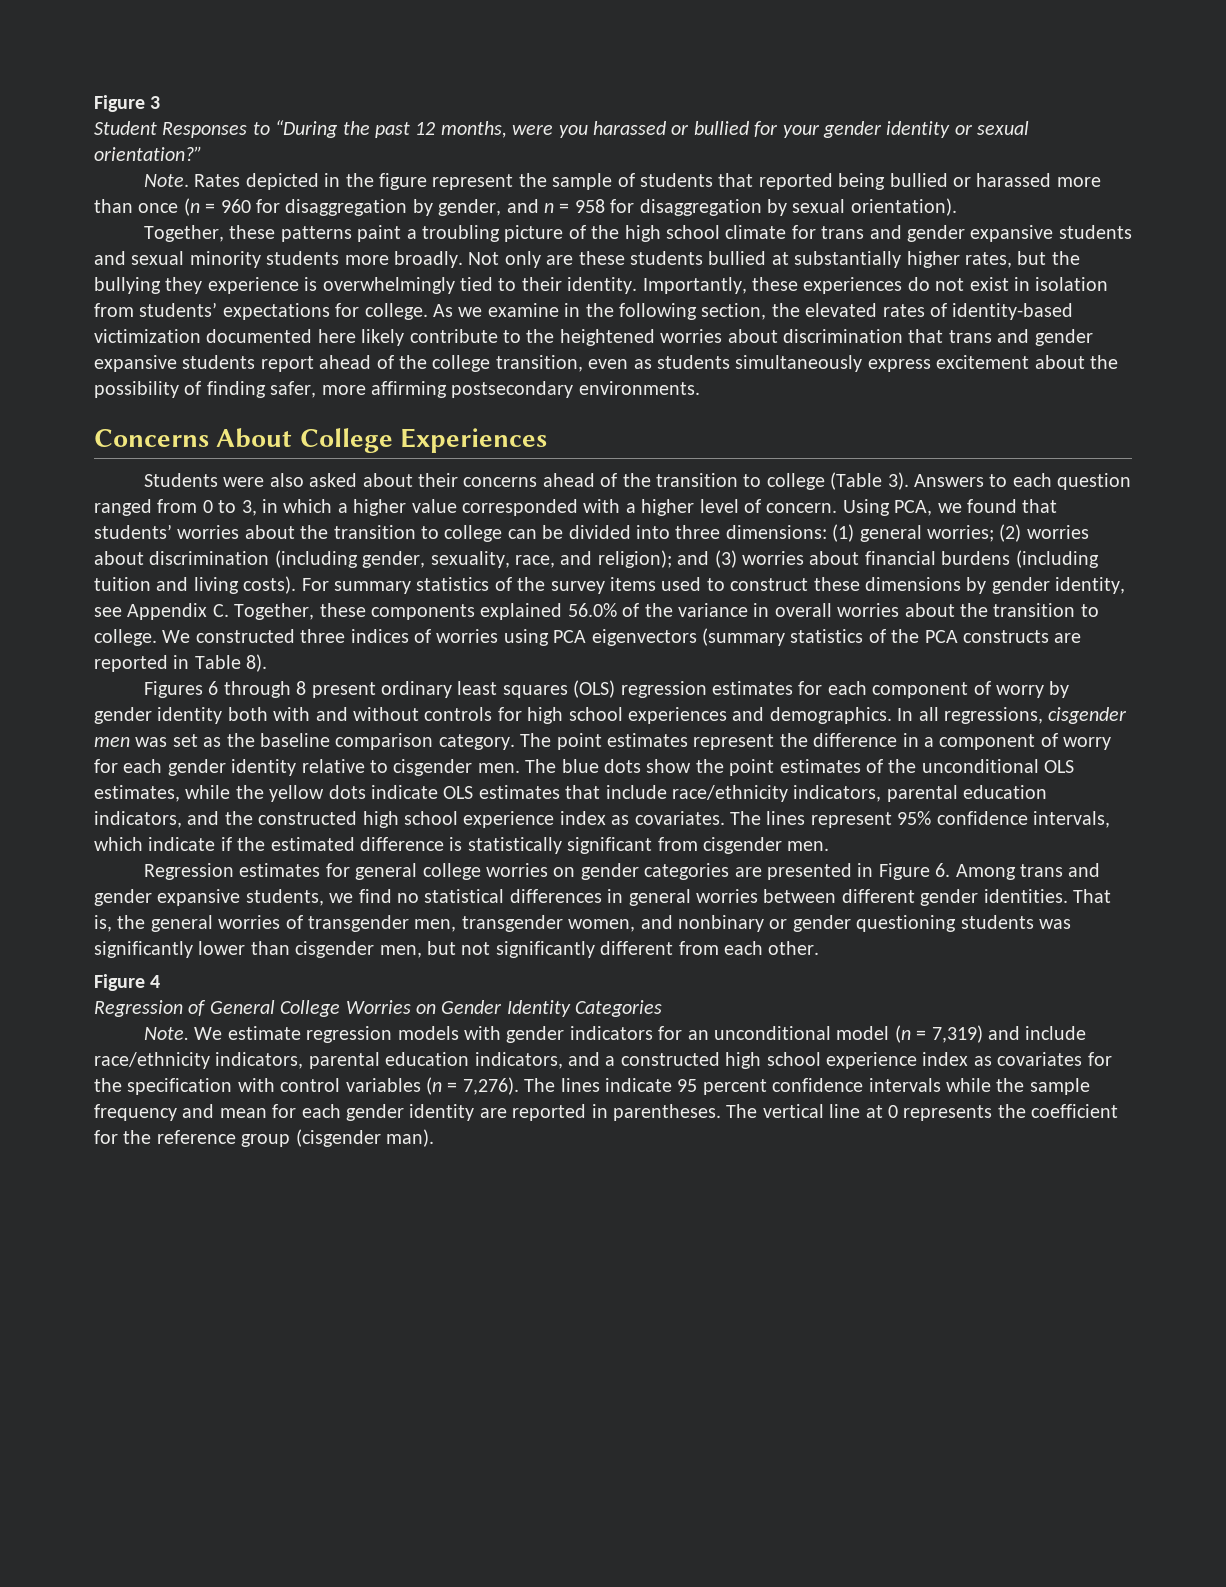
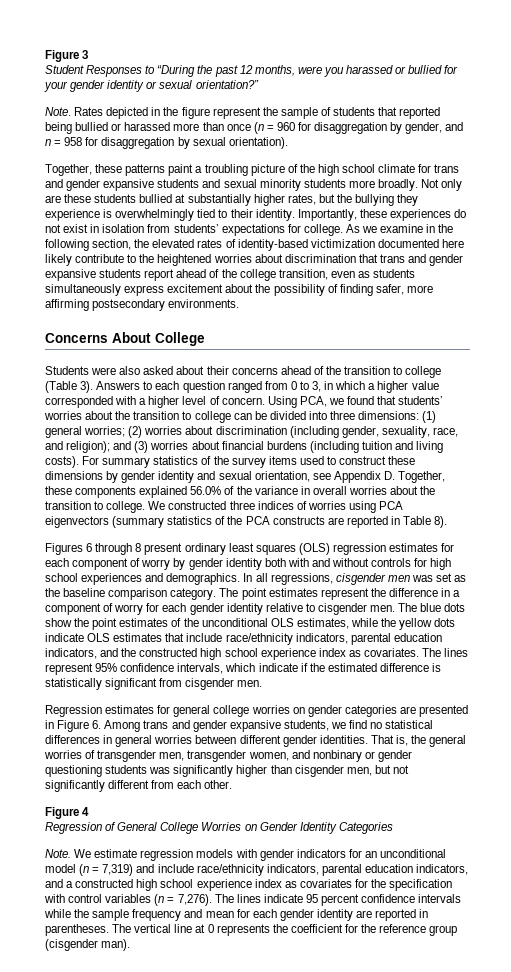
- Concerns About College Experiences
+ Concerns About College
- For summary statistics of the survey items used to construct these dimensions by gender identity, see Appendix C. Together, these components explained 56.0% of the variance in overall worries about the transition to college.
+ For summary statistics of the survey items used to construct these dimensions by gender identity and sexual orientation, see Appendix D. Together, these components explained 56.0% of the variance in overall worries about the transition to college.
- That is, the general worries of transgender men, transgender women, and nonbinary or gender questioning students was significantly lower than cisgender men, but not significantly different from each other.
+ That is, the general worries of transgender men, transgender women, and nonbinary or gender questioning students was significantly higher than cisgender men, but not significantly different from each other.

